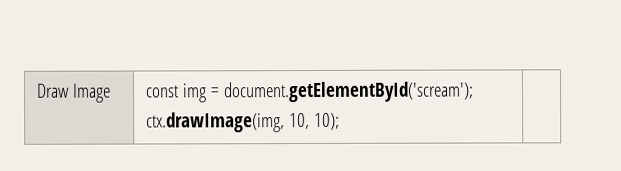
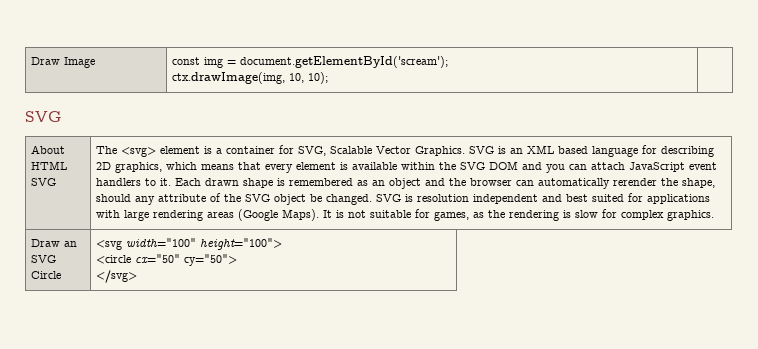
  Draw Image | const img = document.getElementById('scream');
  ctx.drawImage(img, 10, 10); |
+ SVG
+ About HTML SVG | The <svg> element is a container for SVG, Scalable Vector Graphics. SVG is an XML based language for describing 2D graphics, which means that every element is available within the SVG DOM and you can attach JavaScript event handlers to it. Each drawn shape is remembered as an object and the browser can automatically rerender the shape, should any attribute of the SVG object be changed. SVG is resolution independent and best suited for applications with large rendering areas (Google Maps). It is not suitable for games, as the rendering is slow for complex graphics.
+ Draw an SVG Circle | <svg width="100" height="100">
+ <circle cx="50" cy="50">
+ </svg>

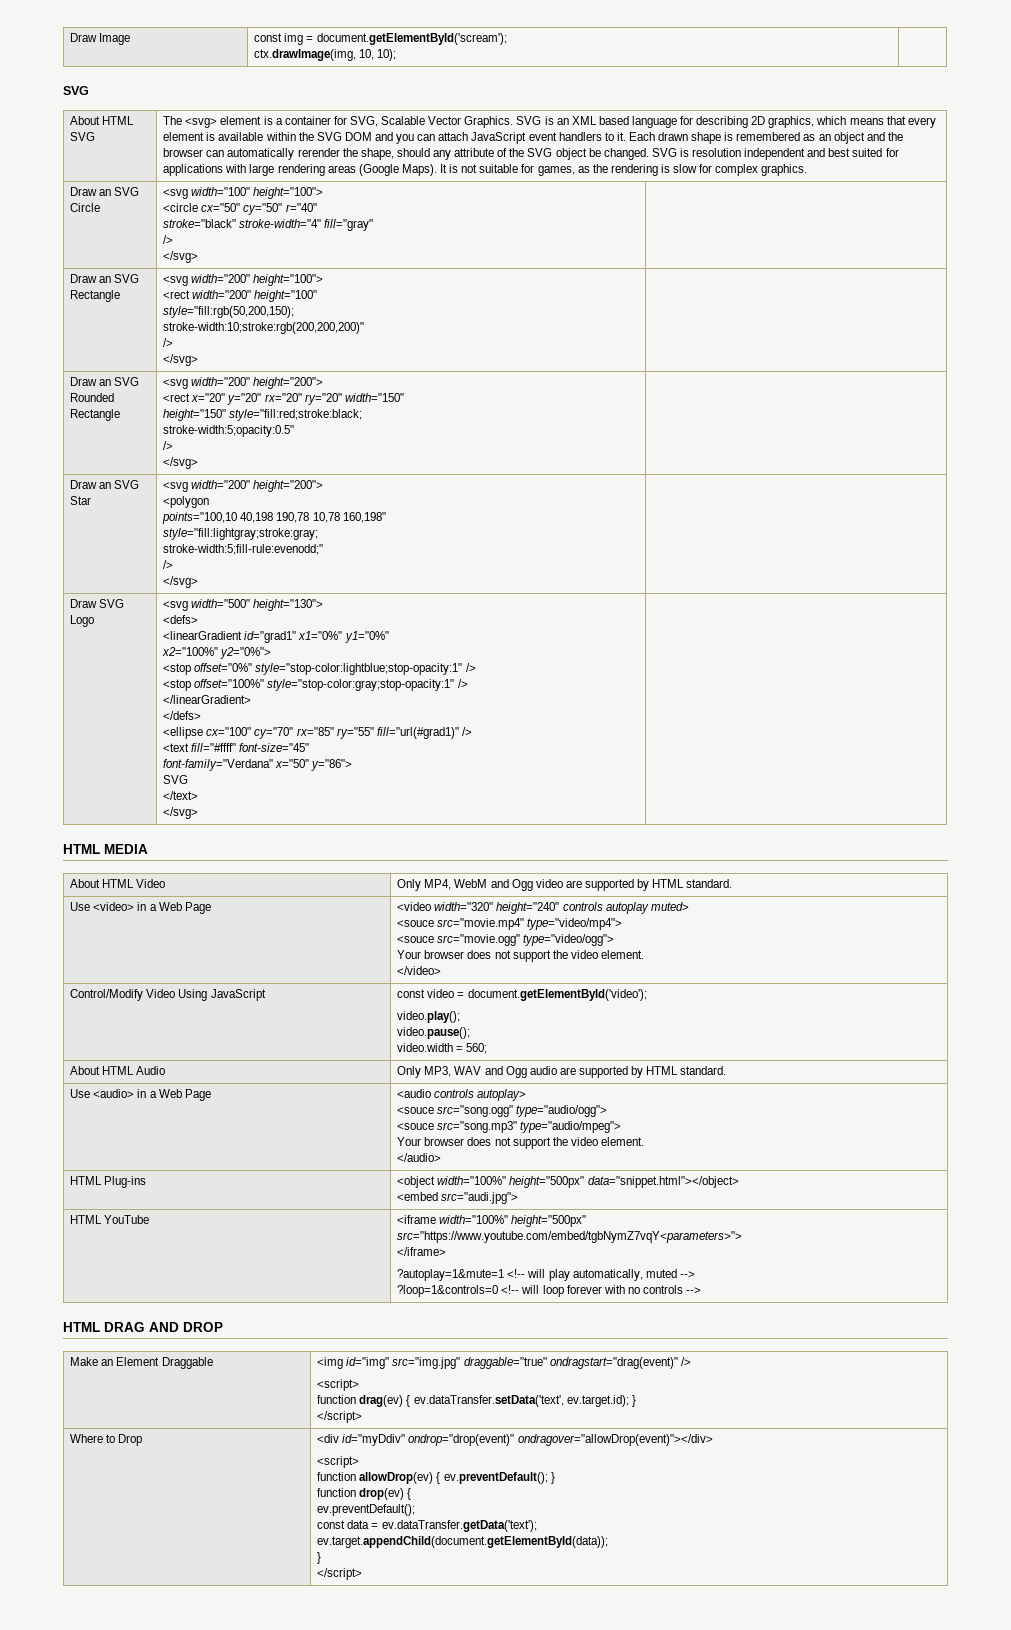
  Draw an SVG Circle | <svg width="100" height="100">
- <circle cx="50" cy="50">
- </svg>
+ <circle cx="50" cy="50" r="40"
+ stroke="black" stroke-width="4" fill="gray"
+ />
+ </svg> |
+ Draw an SVG Rectangle | <svg width="200" height="100">
+ <rect width="200" height="100"
+ style="fill:rgb(50,200,150);
+ stroke-width:10;stroke:rgb(200,200,200)"
+ />
+ </svg> |
+ Draw an SVG Rounded Rectangle | <svg width="200" height="200">
+ <rect x="20" y="20" rx="20" ry="20" width="150"
+ height="150" style="fill:red;stroke:black;
+ stroke-width:5;opacity:0.5"
+ />
+ </svg> |
+ Draw an SVG Star | <svg width="200" height="200">
+ <polygon
+ points="100,10 40,198 190,78 10,78 160,198"
+ style="fill:lightgray;stroke:gray;
+ stroke-width:5;fill-rule:evenodd;"
+ />
+ </svg> |
+ Draw SVG Logo | <svg width="500" height="130">
+ <defs>
+ <linearGradient id="grad1" x1="0%" y1="0%"
+ x2="100%" y2="0%">
+ <stop offset="0%" style="stop-color:lightblue;stop-opacity:1" />
+ <stop offset="100%" style="stop-color:gray;stop-opacity:1" />
+ </linearGradient>
+ </defs>
+ <ellipse cx="100" cy="70" rx="85" ry="55" fill="url(#grad1)" />
+ <text fill="#ffff" font-size="45"
+ font-family="Verdana" x="50" y="86">
+ SVG
+ </text>
+ </svg> |
+ HTML MEDIA
+ About HTML Video | Only MP4, WebM and Ogg video are supported by HTML standard.
+ Use <video> in a Web Page | <video width="320" height="240" controls autoplay muted>
+ <souce src="movie.mp4" type="video/mp4">
+ <souce src="movie.ogg" type="video/ogg">
+ Your browser does not support the video element.
+ </video>
+ Control/Modify Video Using JavaScript | const video = document.getElementById('video');
+ video.play();
+ video.pause();
+ video.width = 560;
+ About HTML Audio | Only MP3, WAV and Ogg audio are supported by HTML standard.
+ Use <audio> in a Web Page | <audio controls autoplay>
+ <souce src="song.ogg" type="audio/ogg">
+ <souce src="song.mp3" type="audio/mpeg">
+ Your browser does not support the video element.
+ </audio>
+ HTML Plug-ins | <object width="100%" height="500px" data="snippet.html"></object>
+ <embed src="audi.jpg">
+ HTML YouTube | <iframe width="100%" height="500px"
+ src="https://www.youtube.com/embed/tgbNymZ7vqY<parameters>">
+ </iframe>
+ ?autoplay=1&mute=1 <!-- will play automatically, muted -->
+ ?loop=1&controls=0 <!-- will loop forever with no controls -->
+ HTML DRAG AND DROP
+ Make an Element Draggable | <img id="img" src="img.jpg" draggable="true" ondragstart="drag(event)" />
+ <script>
+ function drag(ev) { ev.dataTransfer.setData('text', ev.target.id); }
+ </script>
+ Where to Drop | <div id="myDdiv" ondrop="drop(event)" ondragover="allowDrop(event)"></div>
+ <script>
+ function allowDrop(ev) { ev.preventDefault(); }
+ function drop(ev) {
+ ev.preventDefault();
+ const data = ev.dataTransfer.getData('text');
+ ev.target.appendChild(document.getElementById(data));
+ }
+ </script>

